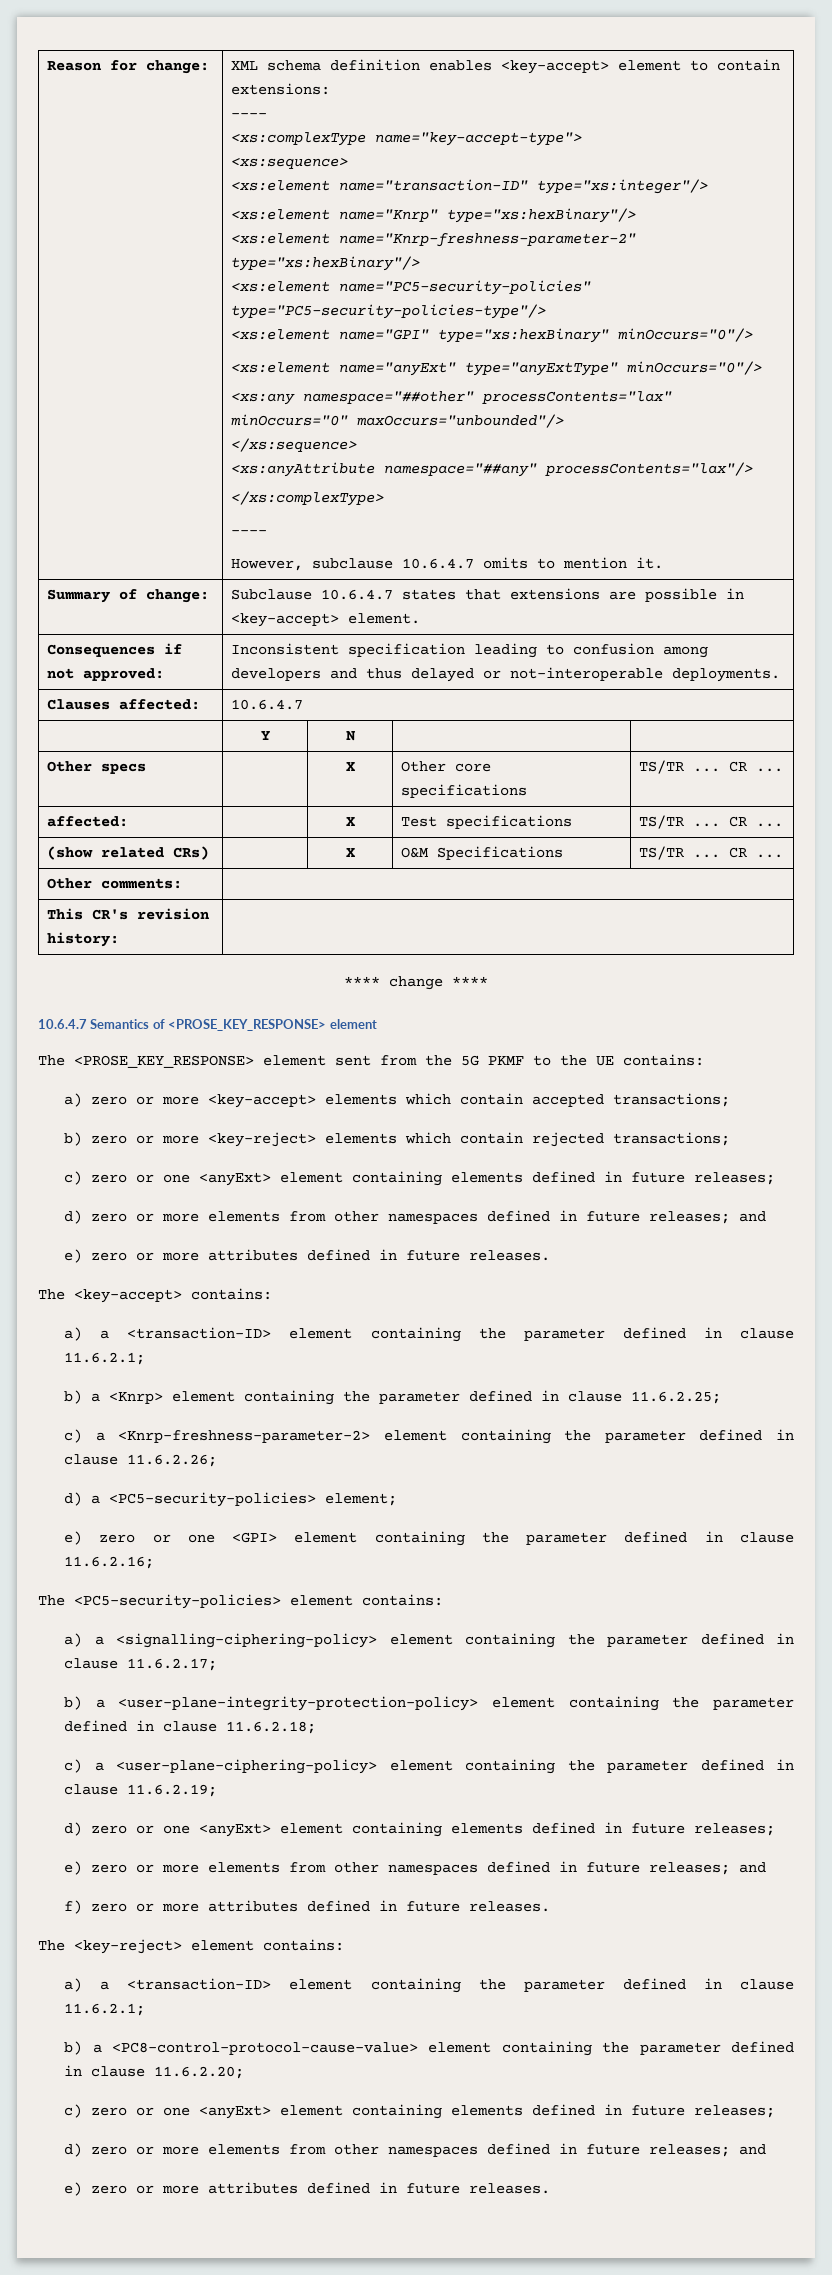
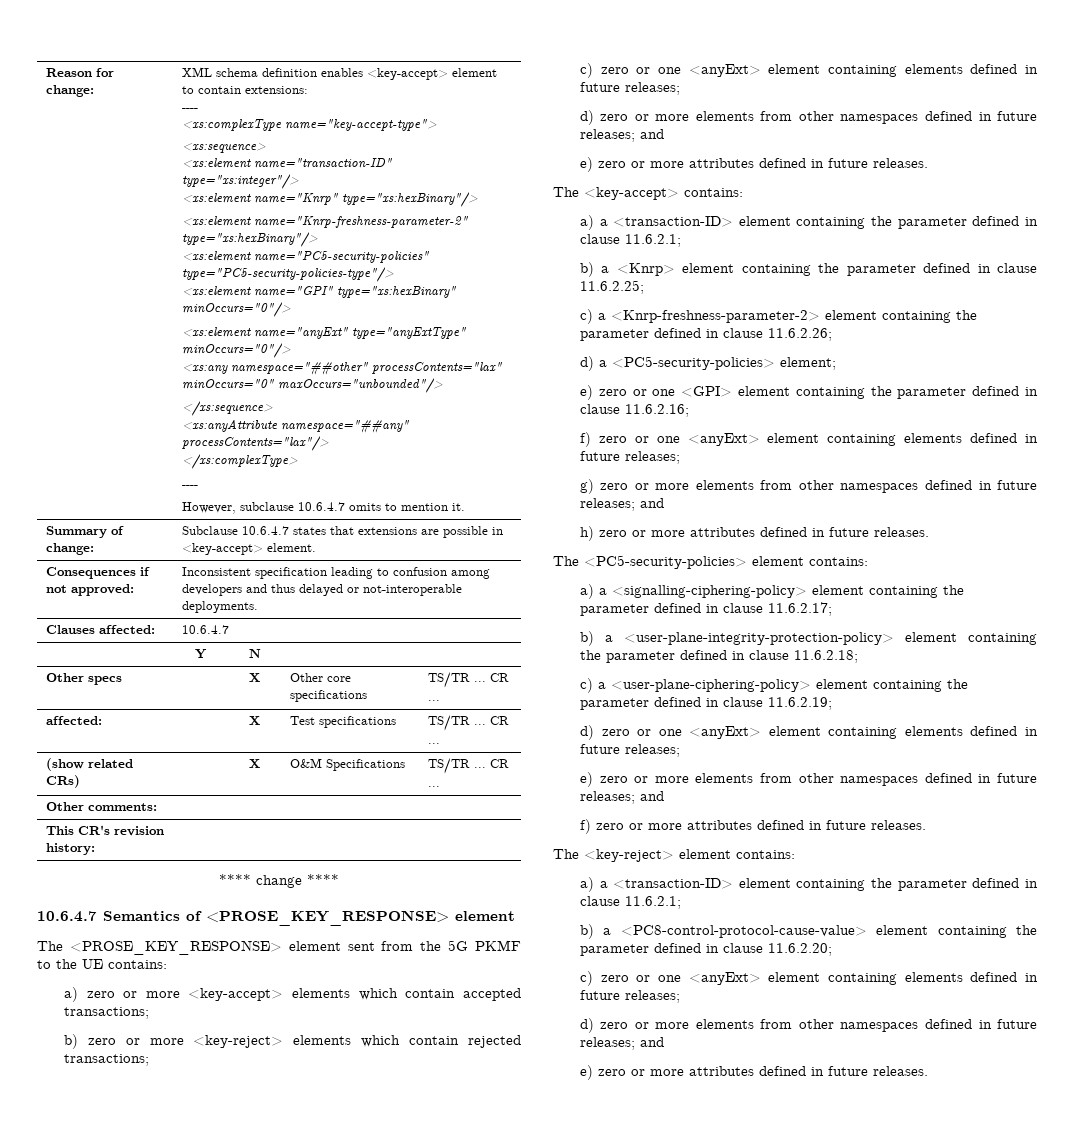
+ f) zero or one <anyExt> element containing elements defined in future releases;
+ g) zero or more elements from other namespaces defined in future releases; and
+ h) zero or more attributes defined in future releases.

